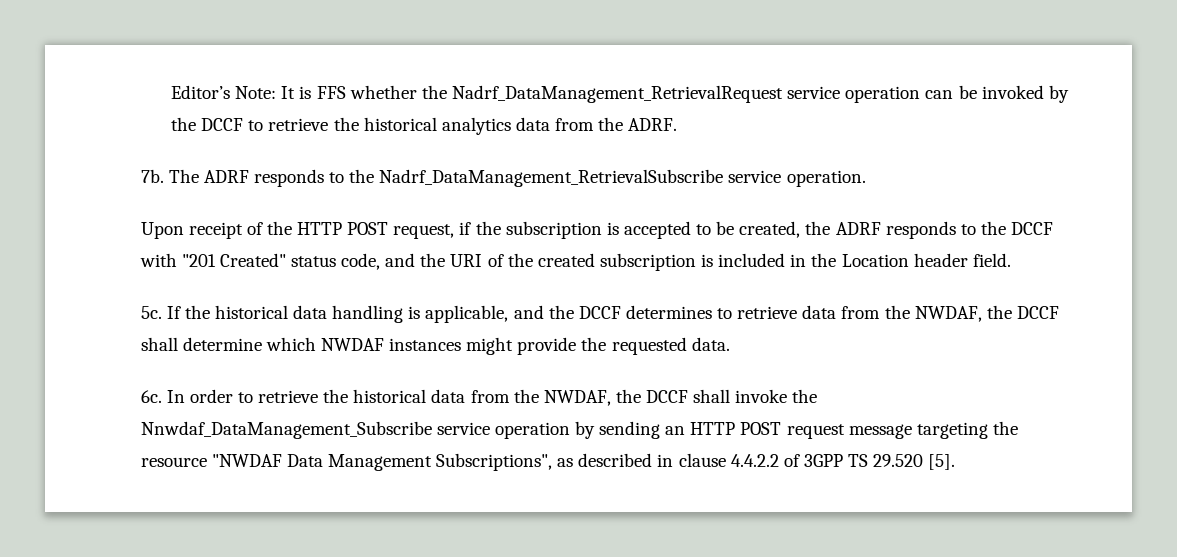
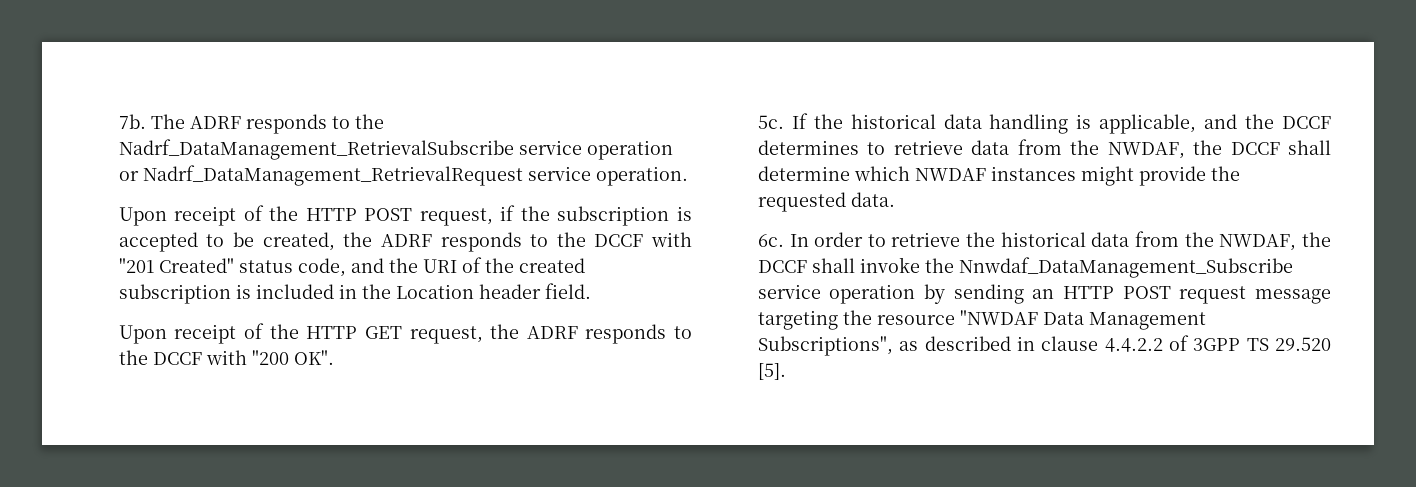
- Editor’s Note: It is FFS whether the Nadrf_DataManagement_RetrievalRequest service operation can be invoked by the DCCF to retrieve the historical analytics data from the ADRF.
- The ADRF responds to the Nadrf_DataManagement_RetrievalSubscribe service operation.
+ The ADRF responds to the Nadrf_DataManagement_RetrievalSubscribe service operation or Nadrf_DataManagement_RetrievalRequest service operation.
+ Upon receipt of the HTTP GET request, the ADRF responds to the DCCF with "200 OK".

